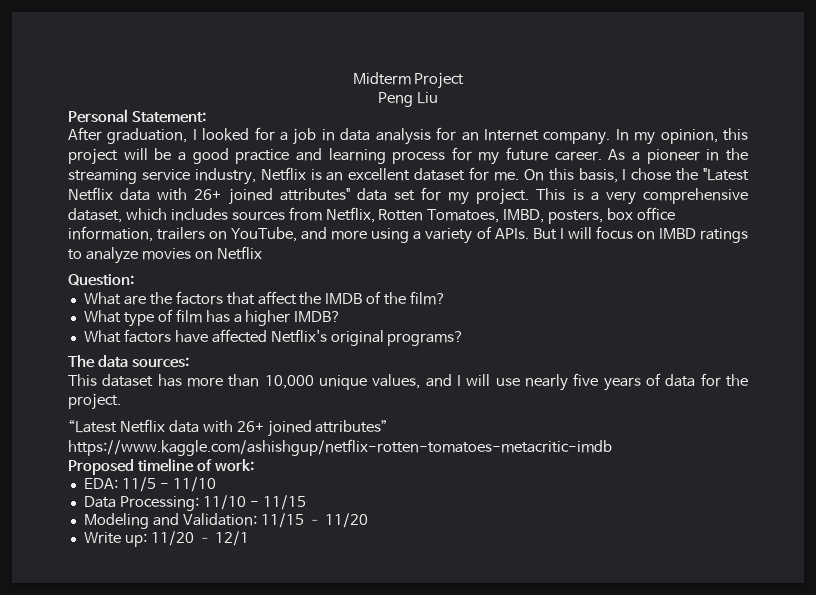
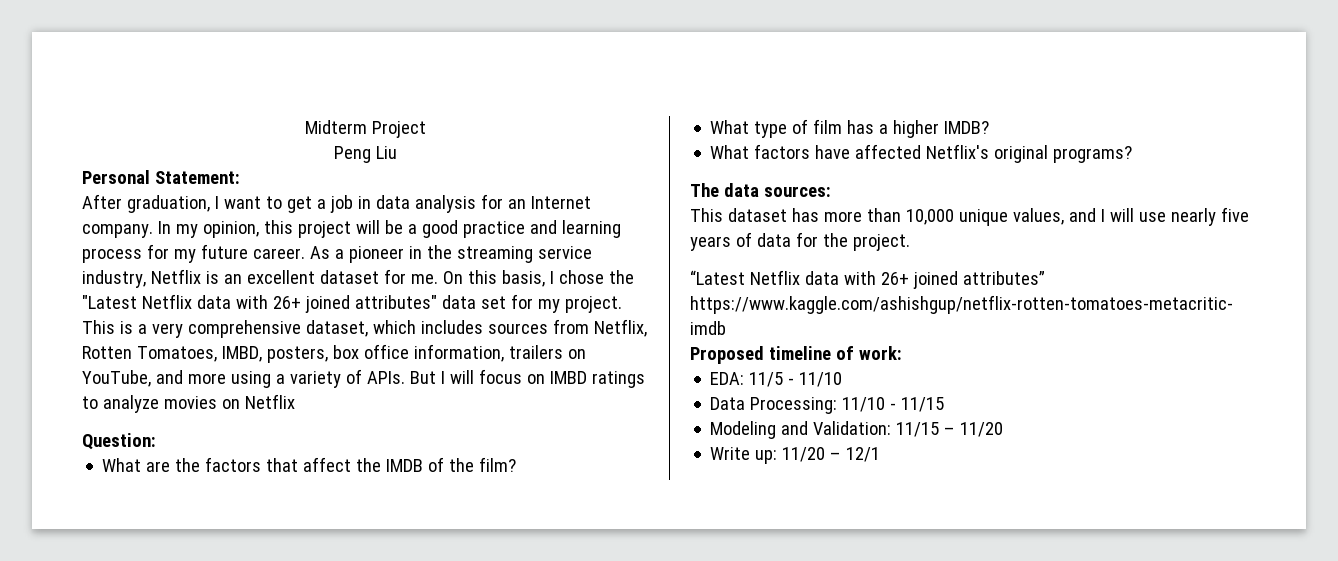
- After graduation, I looked for a job in data analysis for an Internet company.
+ After graduation, I want to get a job in data analysis for an Internet company.

